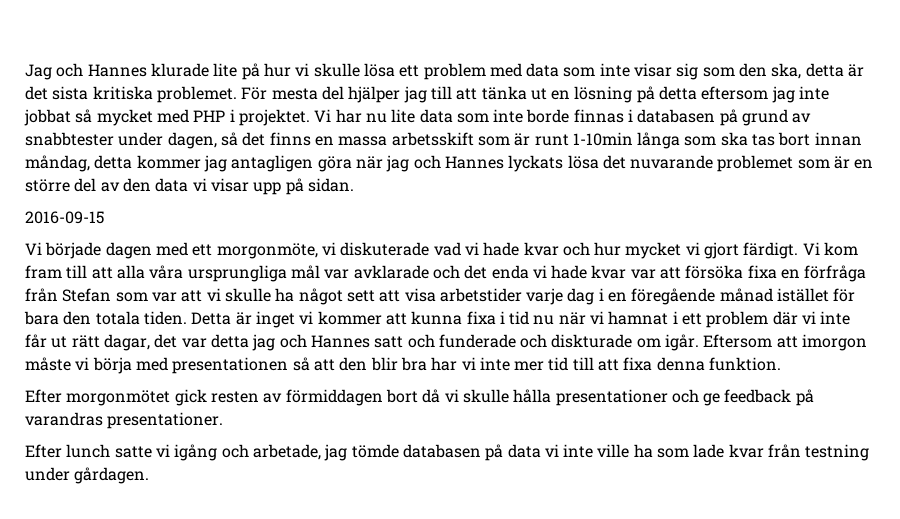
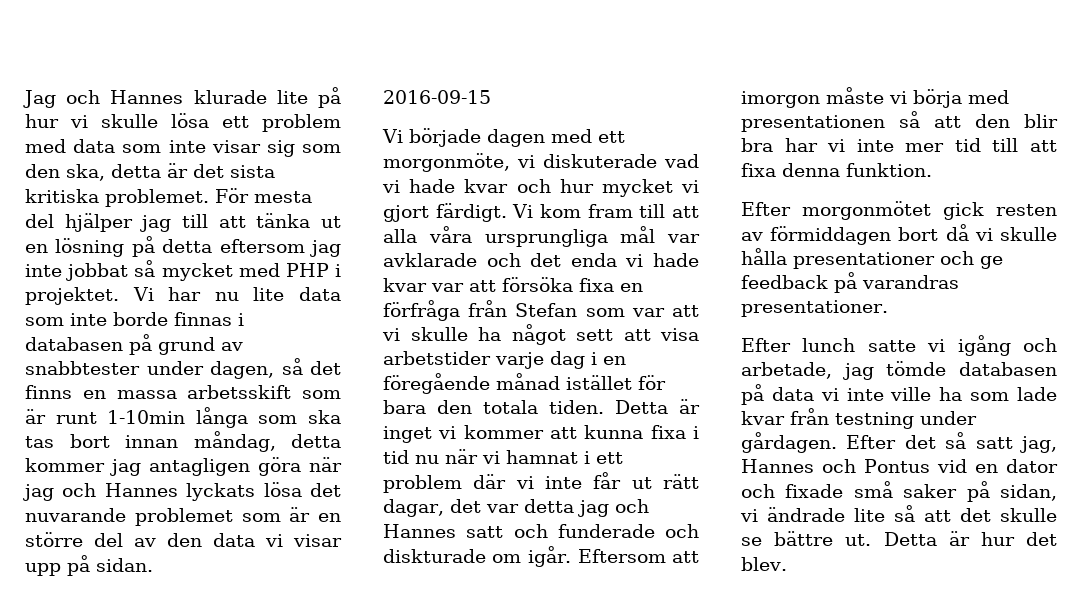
+ Efter det så satt jag, Hannes och Pontus vid en dator och fixade små saker på sidan, vi ändrade lite så att det skulle se bättre ut. Detta är hur det blev.

